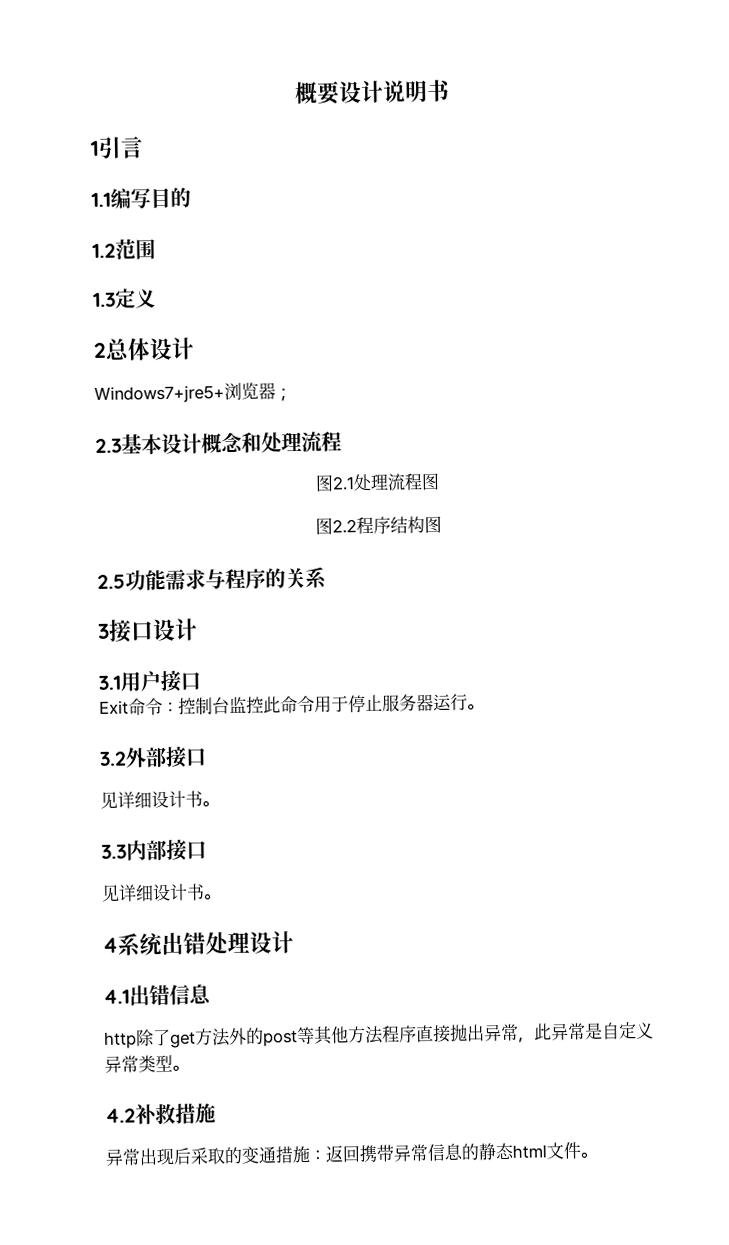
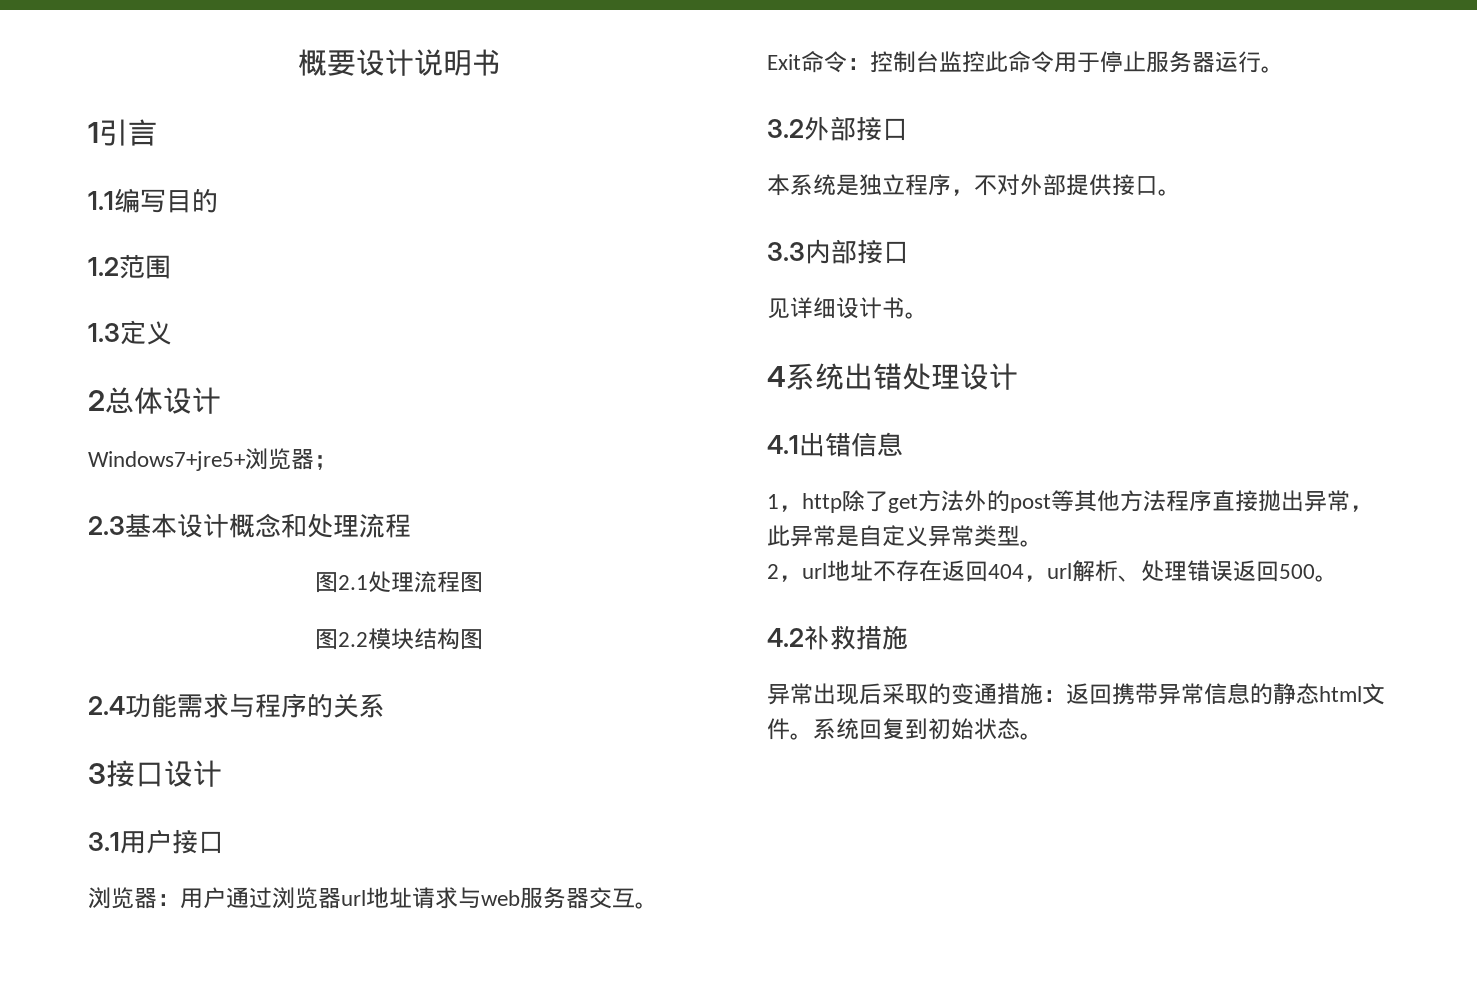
- 图2.2程序结构图
+ 图2.2模块结构图
- 2.5功能需求与程序的关系
+ 2.4功能需求与程序的关系
+ 浏览器：用户通过浏览器url地址请求与web服务器交互。
  3.2外部接口
- 见详细设计书。
+ 本系统是独立程序，不对外部提供接口。
- http除了get方法外的post等其他方法程序直接抛出异常，此异常是自定义异常类型。
+ 1，http除了get方法外的post等其他方法程序直接抛出异常，此异常是自定义异常类型。
+ 2，url地址不存在返回404，url解析、处理错误返回500。
+ 系统回复到初始状态。

